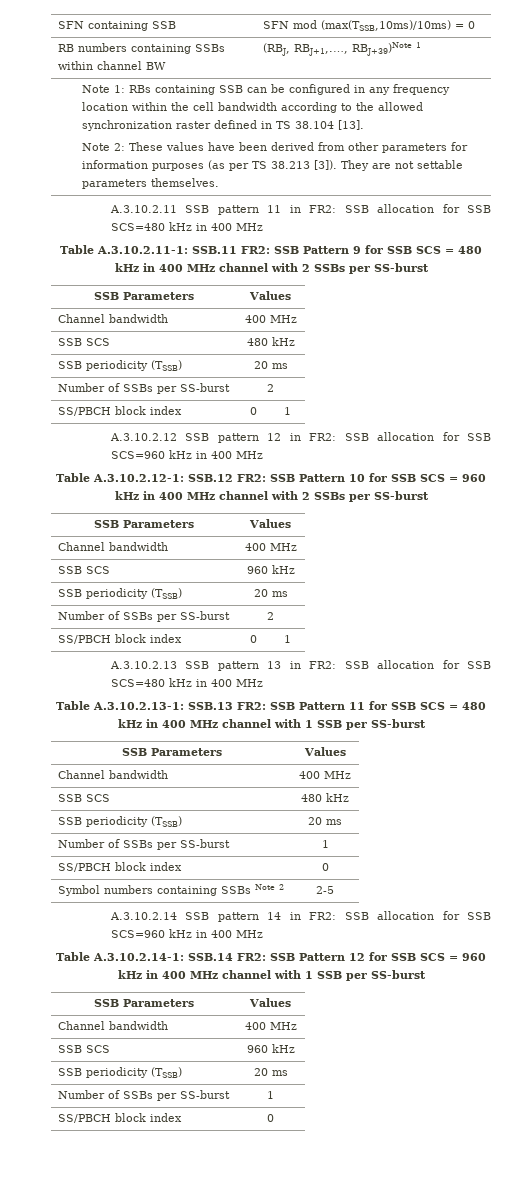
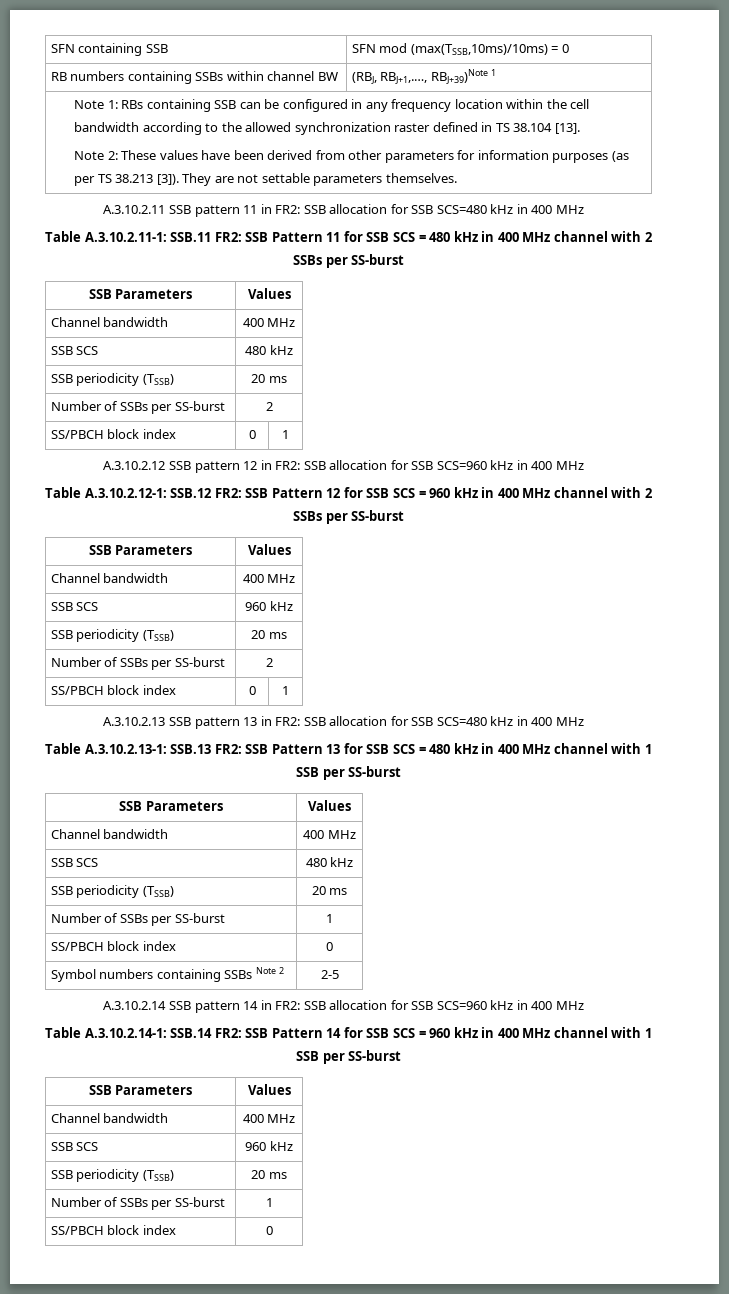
- Table A.3.10.2.11-1: SSB.11 FR2: SSB Pattern 9 for SSB SCS = 480 kHz in 400 MHz channel with 2 SSBs per SS-burst
+ Table A.3.10.2.11-1: SSB.11 FR2: SSB Pattern 11 for SSB SCS = 480 kHz in 400 MHz channel with 2 SSBs per SS-burst
- Table A.3.10.2.12-1: SSB.12 FR2: SSB Pattern 10 for SSB SCS = 960 kHz in 400 MHz channel with 2 SSBs per SS-burst
+ Table A.3.10.2.12-1: SSB.12 FR2: SSB Pattern 12 for SSB SCS = 960 kHz in 400 MHz channel with 2 SSBs per SS-burst
- Table A.3.10.2.13-1: SSB.13 FR2: SSB Pattern 11 for SSB SCS = 480 kHz in 400 MHz channel with 1 SSB per SS-burst
+ Table A.3.10.2.13-1: SSB.13 FR2: SSB Pattern 13 for SSB SCS = 480 kHz in 400 MHz channel with 1 SSB per SS-burst
- Table A.3.10.2.14-1: SSB.14 FR2: SSB Pattern 12 for SSB SCS = 960 kHz in 400 MHz channel with 1 SSB per SS-burst
+ Table A.3.10.2.14-1: SSB.14 FR2: SSB Pattern 14 for SSB SCS = 960 kHz in 400 MHz channel with 1 SSB per SS-burst

